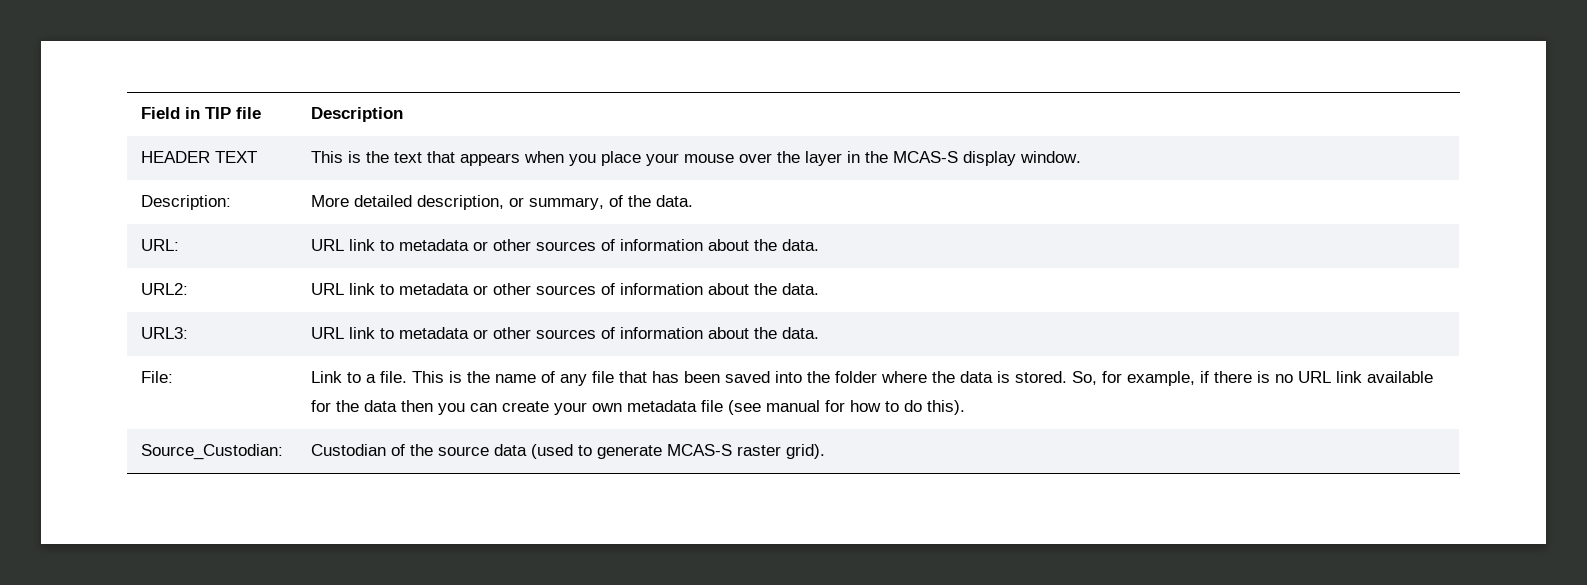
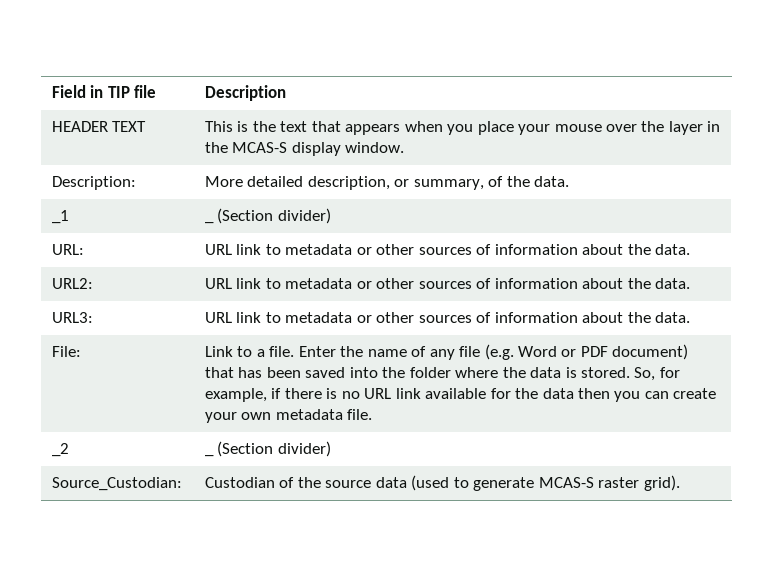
+ _1 | _ (Section divider)
- This is the name of any file that has been saved into the folder where the data is stored.
+ Enter the name of any file (e.g. Word or PDF document) that has been saved into the folder where the data is stored.
- So, for example, if there is no URL link available for the data then you can create your own metadata file (see manual for how to do this).
+ So, for example, if there is no URL link available for the data then you can create your own metadata file.
+ _2 | _ (Section divider)

